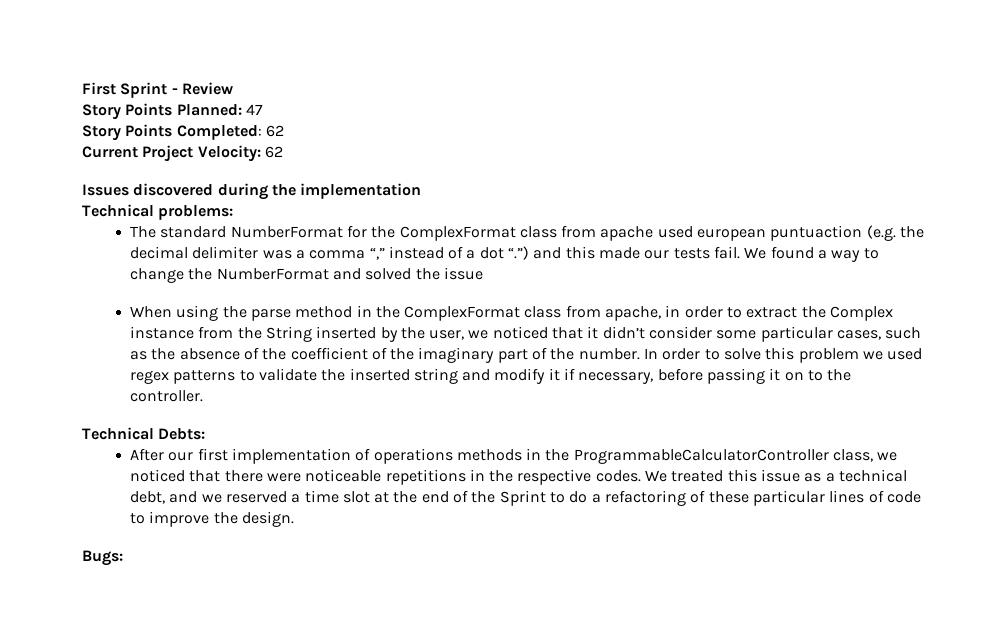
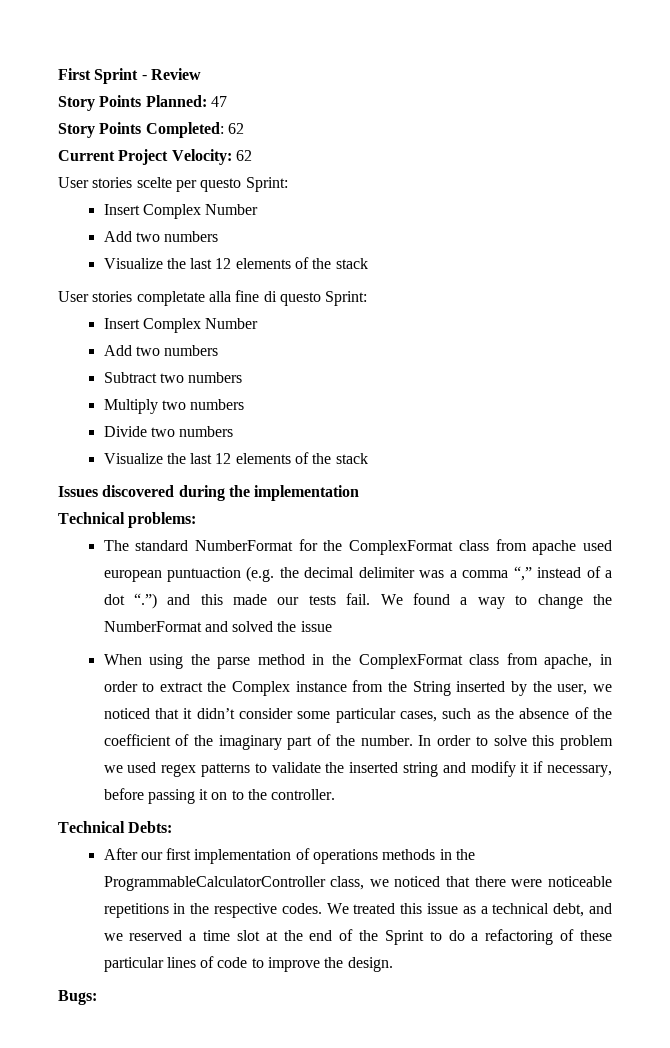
+ User stories scelte per questo Sprint:
+ Insert Complex Number
+ Add two numbers
+ Visualize the last 12 elements of the stack
+ User stories completate alla fine di questo Sprint:
+ Insert Complex Number
+ Add two numbers
+ Subtract two numbers
+ Multiply two numbers
+ Divide two numbers
+ Visualize the last 12 elements of the stack

